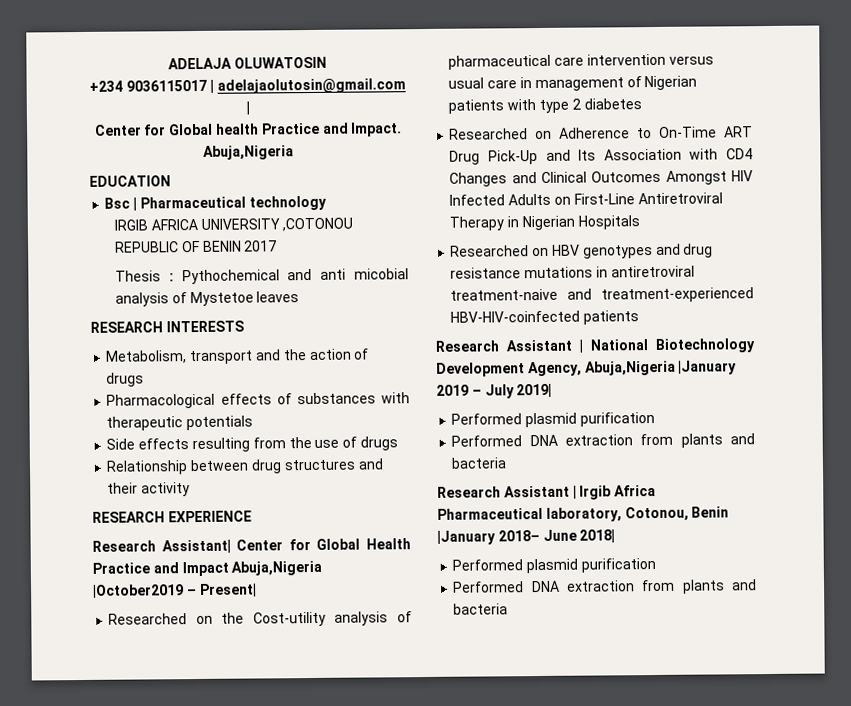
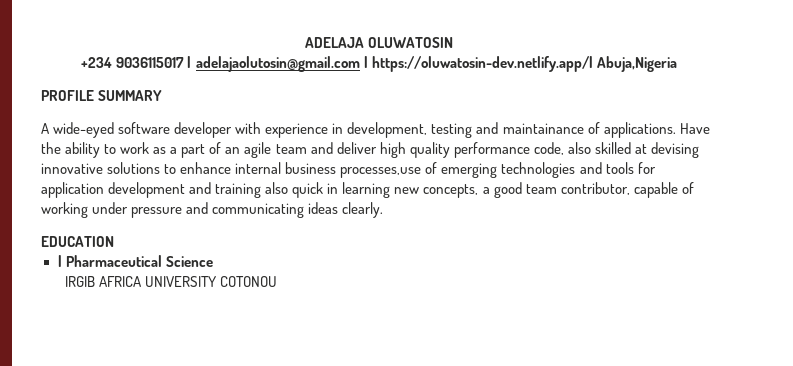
- +234 9036115017 | adelajaolutosin@gmail.com |
- Center for Global health Practice and Impact. Abuja,Nigeria
+ +234 9036115017 | adelajaolutosin@gmail.com | https://oluwatosin-dev.netlify.app/| Abuja,Nigeria
+ PROFILE SUMMARY
+ A wide-eyed software developer with experience in development, testing and maintainance of applications. Have the ability to work as a part of an agile team and deliver high quality performance code, also skilled at devising innovative solutions to enhance internal business processes,use of emerging technologies and tools for application development and training also quick in learning new concepts, a good team contributor, capable of working under pressure and communicating ideas clearly.
- Bsc | Pharmaceutical technology
+ | Pharmaceutical Science
- IRGIB AFRICA UNIVERSITY ,COTONOU REPUBLIC OF BENIN 2017
- Thesis : Pythochemical and anti micobial analysis of Mystetoe leaves
- RESEARCH INTERESTS
- Metabolism, transport and the action of drugs
- Pharmacological effects of substances with therapeutic potentials
- Side effects resulting from the use of drugs
- Relationship between drug structures and their activity
- RESEARCH EXPERIENCE
- Research Assistant| Center for Global Health Practice and Impact Abuja,Nigeria |October2019 – Present|
- Researched on the Cost-utility analysis of pharmaceutical care intervention versus usual care in management of Nigerian patients with type 2 diabetes
- Researched on Adherence to On-Time ART Drug Pick-Up and Its Association with CD4 Changes and Clinical Outcomes Amongst HIV Infected Adults on First-Line Antiretroviral Therapy in Nigerian Hospitals
- Researched on HBV genotypes and drug resistance mutations in antiretroviral treatment-naive and treatment-experienced HBV-HIV-coinfected patients
- Research Assistant | National Biotechnology Development Agency, Abuja,Nigeria |January 2019 – July 2019|
- Performed plasmid purification
- Performed DNA extraction from plants and bacteria
- Research Assistant | Irgib Africa Pharmaceutical laboratory, Cotonou, Benin |January 2018– June 2018|
- Performed plasmid purification
- Performed DNA extraction from plants and bacteria
+ IRGIB AFRICA UNIVERSITY COTONOU

